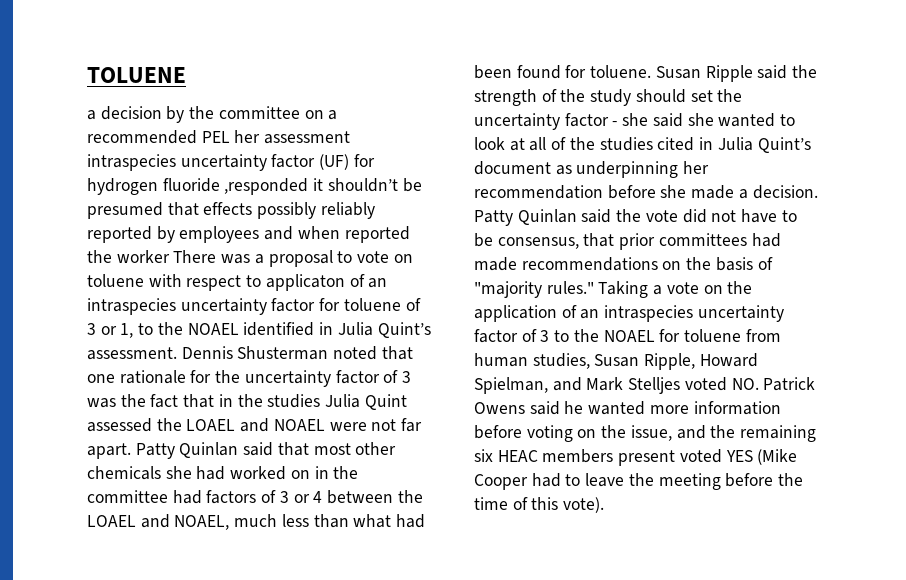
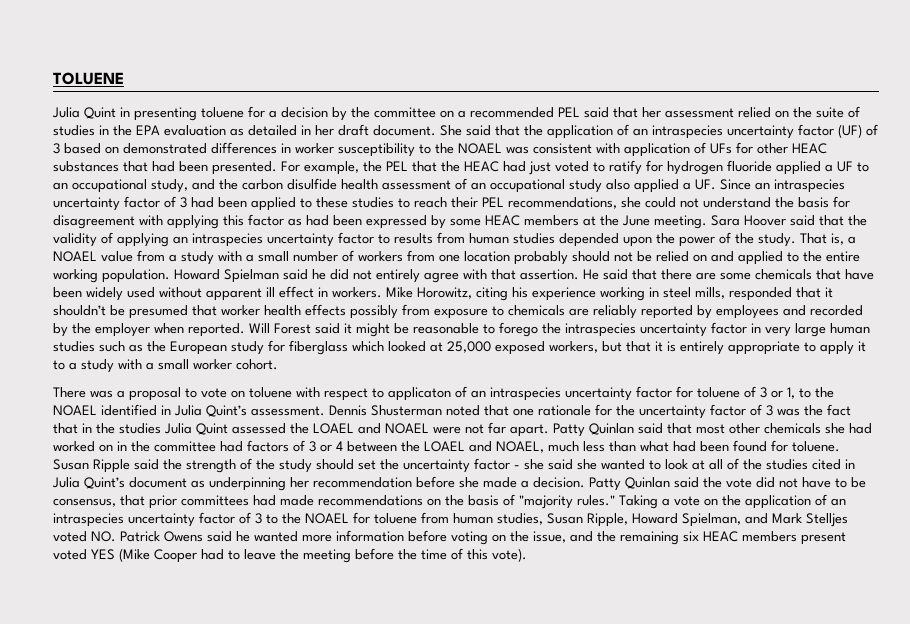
- a decision by the committee on a recommended PEL her assessment intraspecies uncertainty factor (UF) for hydrogen fluoride ,responded it shouldn’t be presumed that effects possibly reliably reported by employees and when reported the worker There was a proposal to vote on toluene with respect to applicaton of an intraspecies uncertainty factor for toluene of 3 or 1, to the NOAEL identified in Julia Quint’s assessment.
+ Julia Quint in presenting toluene for a decision by the committee on a recommended PEL said that her assessment relied on the suite of studies in the EPA evaluation as detailed in her draft document. She said that the application of an intraspecies uncertainty factor (UF) of 3 based on demonstrated differences in worker susceptibility to the NOAEL was consistent with application of UFs for other HEAC substances that had been presented. For example, the PEL that the HEAC had just voted to ratify for hydrogen fluoride applied a UF to an occupational study, and the carbon disulfide health assessment of an occupational study also applied a UF. Since an intraspecies uncertainty factor of 3 had been applied to these studies to reach their PEL recommendations, she could not understand the basis for disagreement with applying this factor as had been expressed by some HEAC members at the June meeting. Sara Hoover said that the validity of applying an intraspecies uncertainty factor to results from human studies depended upon the power of the study. That is, a NOAEL value from a study with a small number of workers from one location probably should not be relied on and applied to the entire working population. Howard Spielman said he did not entirely agree with that assertion. He said that there are some chemicals that have been widely used without apparent ill effect in workers. Mike Horowitz, citing his experience working in steel mills, responded that it shouldn’t be presumed that worker health effects possibly from exposure to chemicals are reliably reported by employees and recorded by the employer when reported. Will Forest said it might be reasonable to forego the intraspecies uncertainty factor in very large human studies such as the European study for fiberglass which looked at 25,000 exposed workers, but that it is entirely appropriate to apply it to a study with a small worker cohort.
+ There was a proposal to vote on toluene with respect to applicaton of an intraspecies uncertainty factor for toluene of 3 or 1, to the NOAEL identified in Julia Quint’s assessment.

